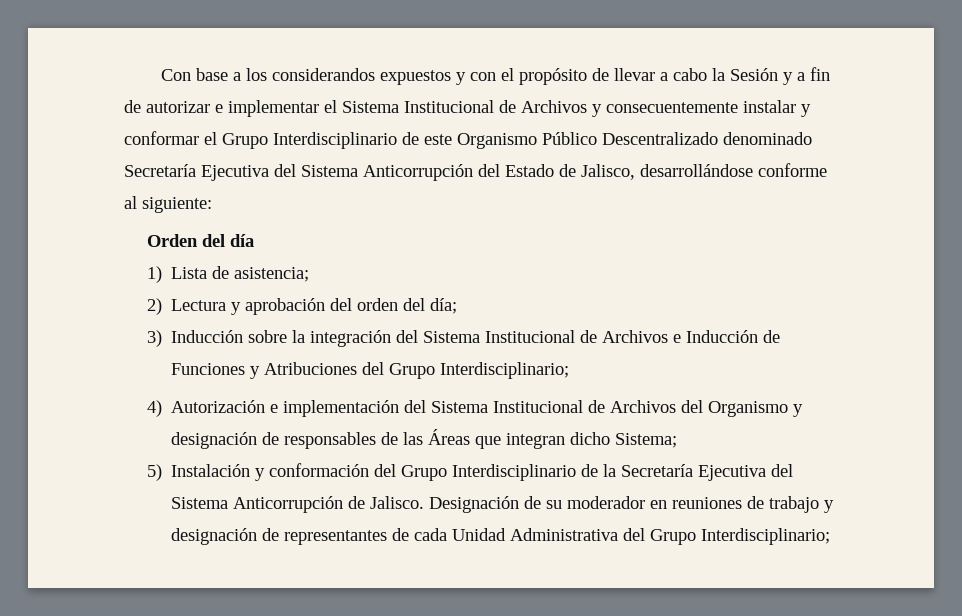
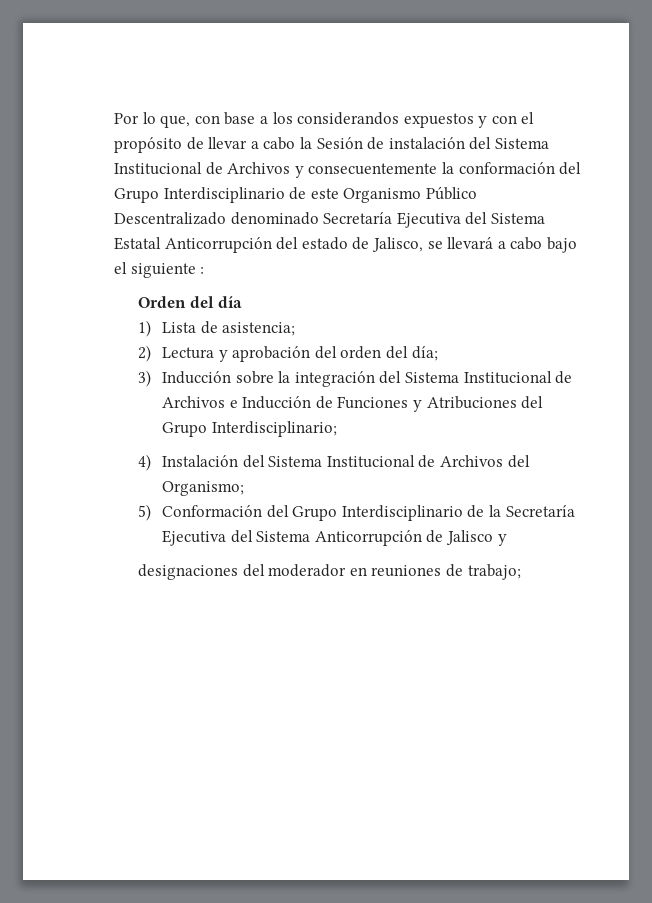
- Con base a los considerandos expuestos y con el propósito de llevar a cabo la Sesión y a fin de autorizar e implementar el Sistema Institucional de Archivos y consecuentemente instalar y conformar el Grupo Interdisciplinario de este Organismo Público Descentralizado denominado Secretaría Ejecutiva del Sistema Anticorrupción del Estado de Jalisco, desarrollándose conforme al siguiente:
+ Por lo que, con base a los considerandos expuestos y con el propósito de llevar a cabo la Sesión de instalación del Sistema Institucional de Archivos y consecuentemente la conformación del Grupo Interdisciplinario de este Organismo Público Descentralizado denominado Secretaría Ejecutiva del Sistema Estatal Anticorrupción del estado de Jalisco, se llevará a cabo bajo el siguiente :
- 4) Autorización e implementación del Sistema Institucional de Archivos del Organismo y designación de responsables de las Áreas que integran dicho Sistema;
- 5) Instalación y conformación del Grupo Interdisciplinario de la Secretaría Ejecutiva del Sistema Anticorrupción de Jalisco. Designación de su moderador en reuniones de trabajo y designación de representantes de cada Unidad Administrativa del Grupo Interdisciplinario;
+ 4) Instalación del Sistema Institucional de Archivos del Organismo;
+ 5) Conformación del Grupo Interdisciplinario de la Secretaría Ejecutiva del Sistema Anticorrupción de Jalisco y
+ designaciones del moderador en reuniones de trabajo;

